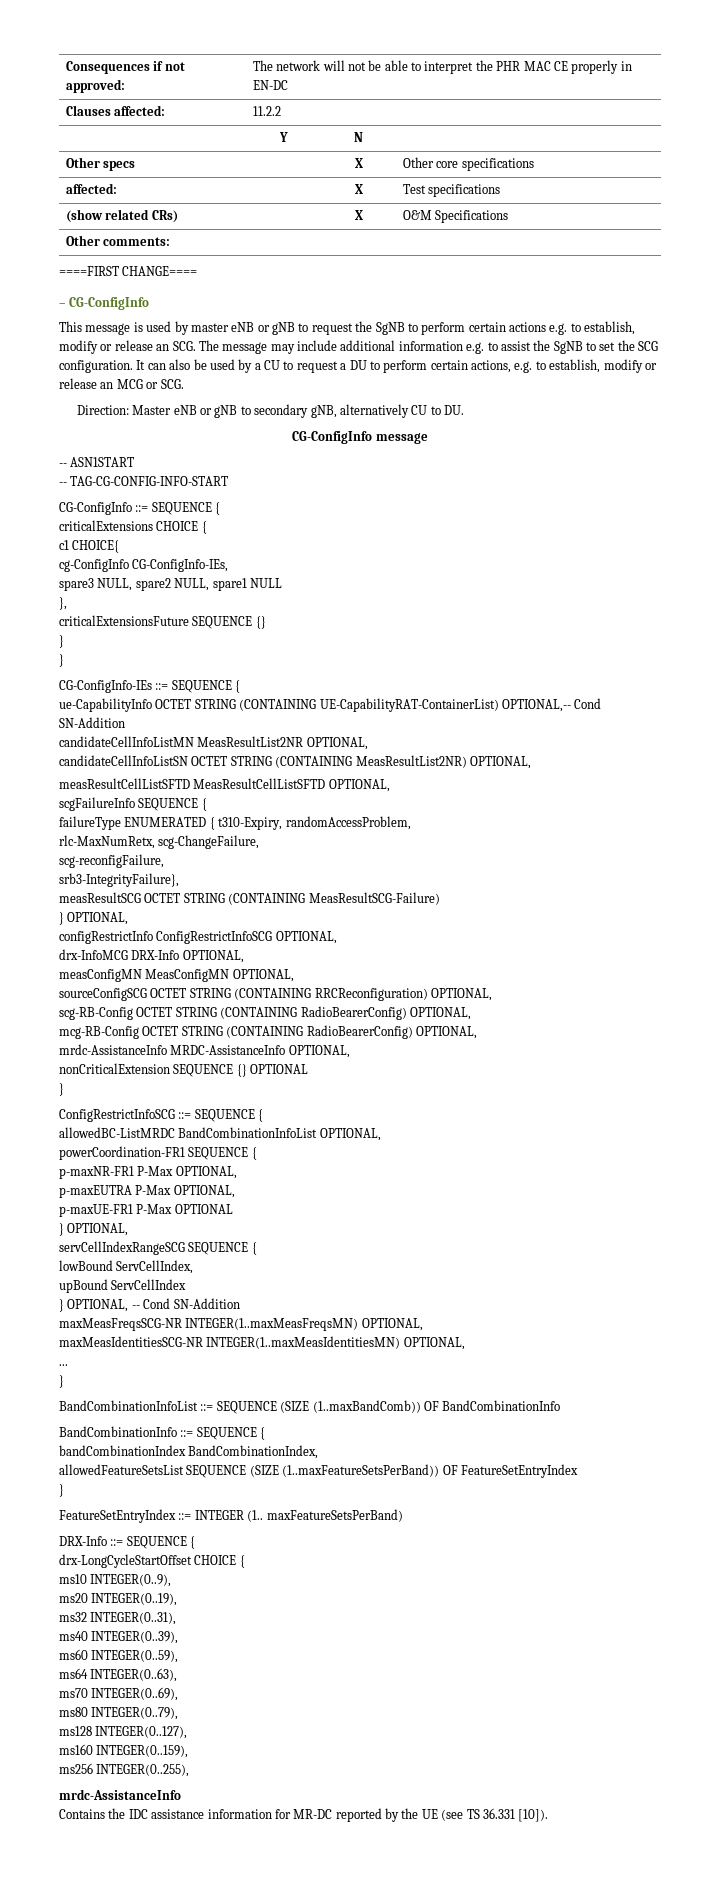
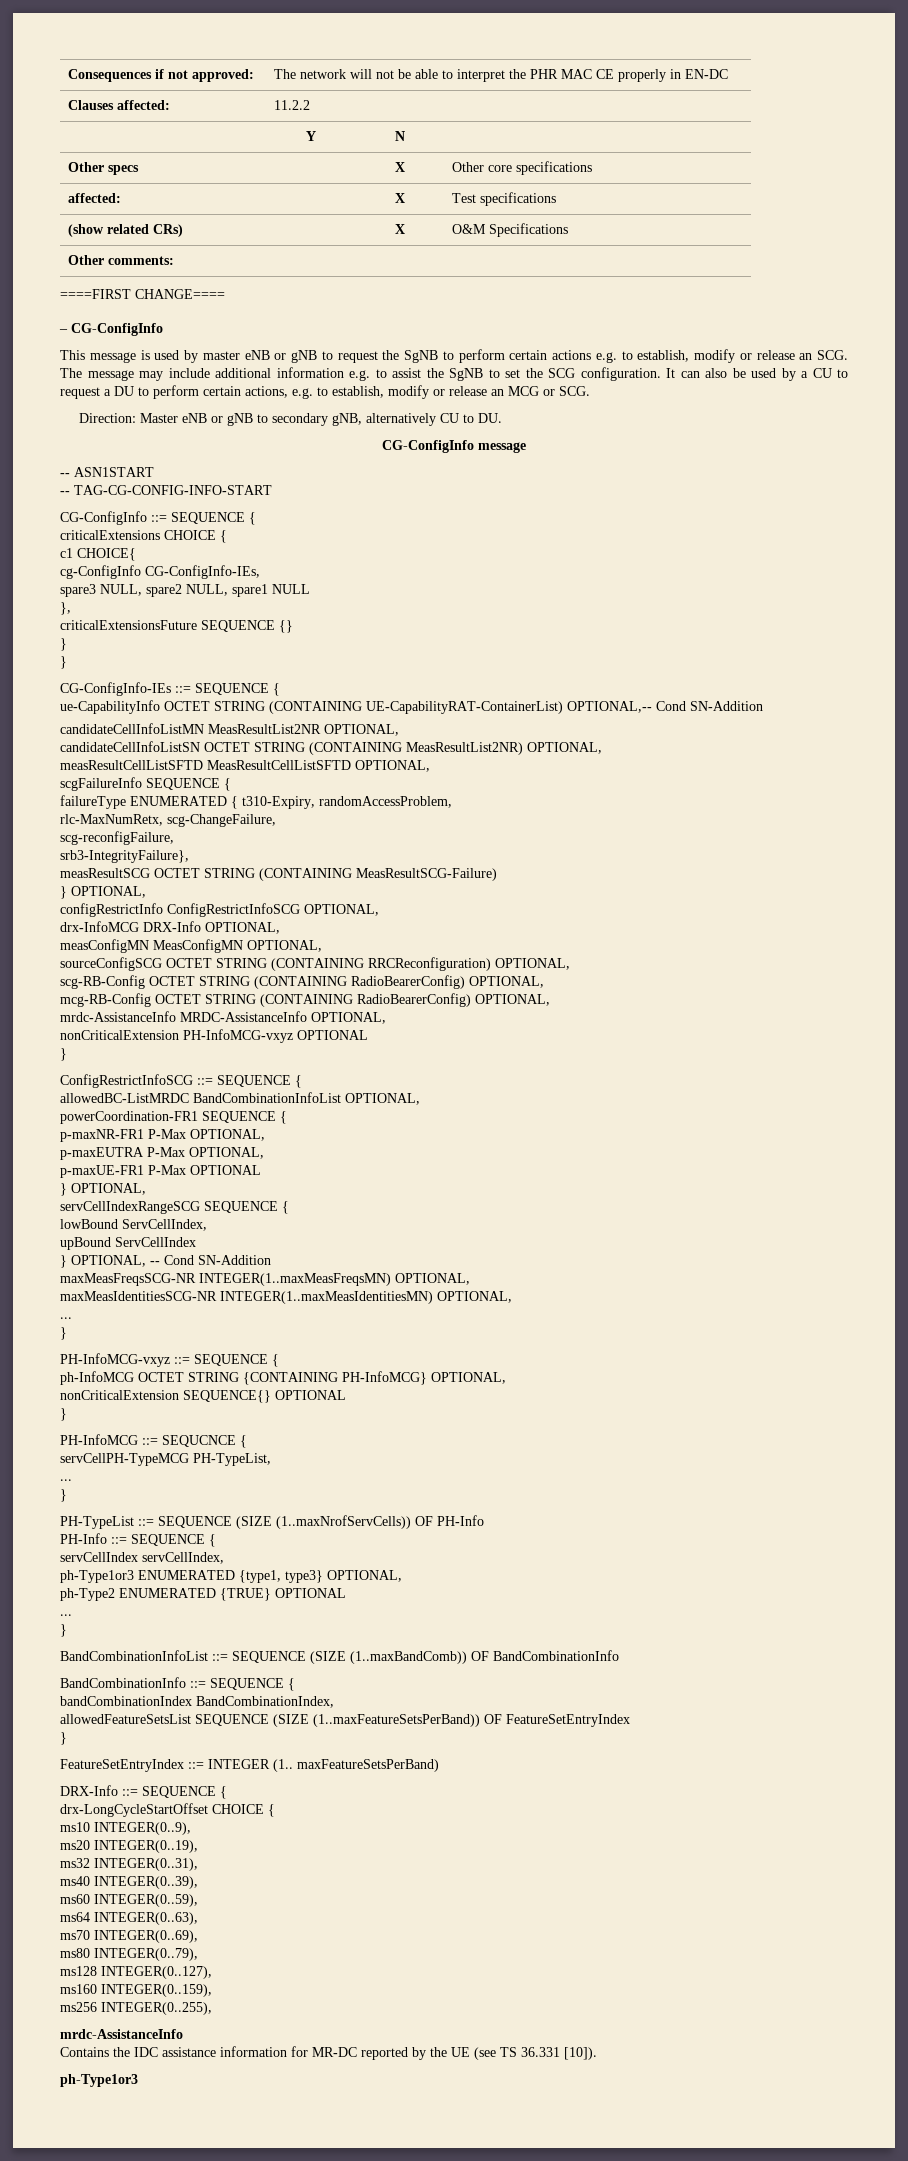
- nonCriticalExtension SEQUENCE {} OPTIONAL
+ nonCriticalExtension PH-InfoMCG-vxyz OPTIONAL
+ PH-InfoMCG-vxyz ::= SEQUENCE {
+ ph-InfoMCG OCTET STRING {CONTAINING PH-InfoMCG} OPTIONAL,
+ nonCriticalExtension SEQUENCE{} OPTIONAL
+ }
+ PH-InfoMCG ::= SEQUCNCE {
+ servCellPH-TypeMCG PH-TypeList,
+ ...
+ }
+ PH-TypeList ::= SEQUENCE (SIZE (1..maxNrofServCells)) OF PH-Info
+ PH-Info ::= SEQUENCE {
+ servCellIndex servCellIndex,
+ ph-Type1or3 ENUMERATED {type1, type3} OPTIONAL,
+ ph-Type2 ENUMERATED {TRUE} OPTIONAL
+ ...
+ }
  Contains the IDC assistance information for MR-DC reported by the UE (see TS 36.331 [10]).
+ ph-Type1or3

